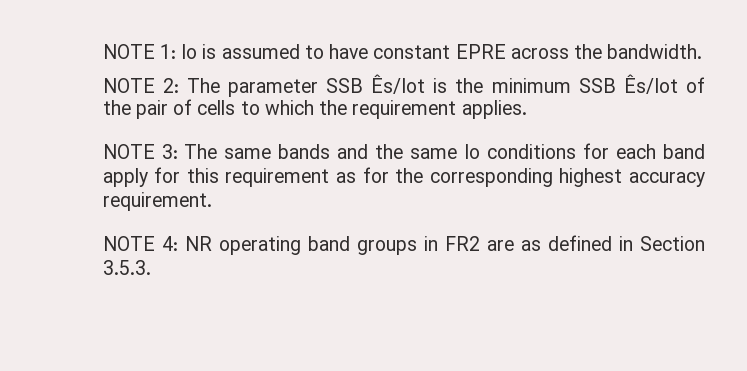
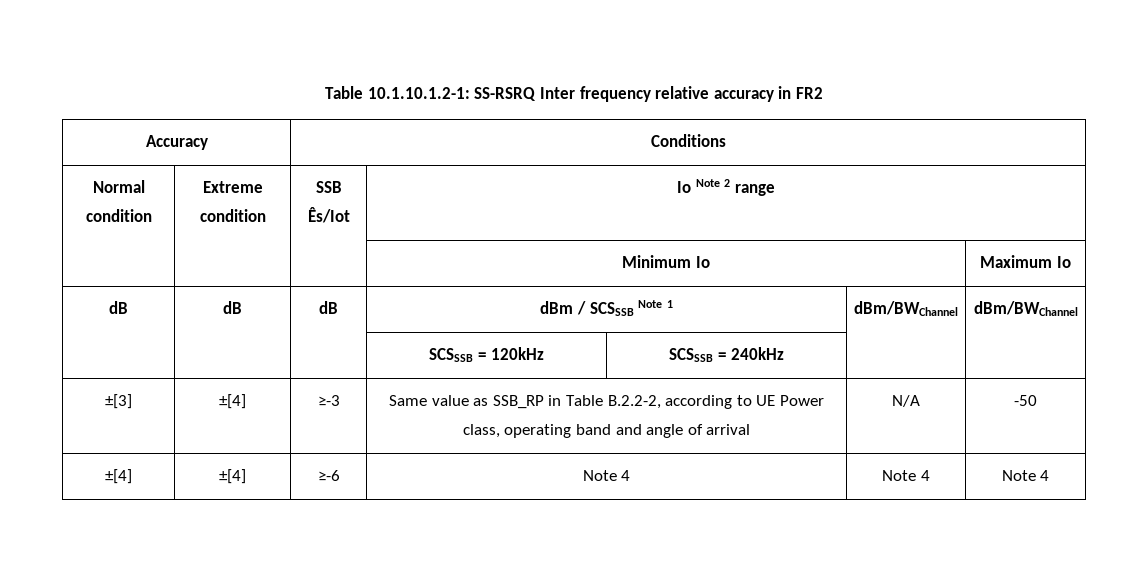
- NOTE 1: Io is assumed to have constant EPRE across the bandwidth.
- NOTE 2: The parameter SSB Ês/Iot is the minimum SSB Ês/Iot of the pair of cells to which the requirement applies.
- NOTE 3: The same bands and the same Io conditions for each band apply for this requirement as for the corresponding highest accuracy requirement.
- NOTE 4: NR operating band groups in FR2 are as defined in Section 3.5.3.
+ Table 10.1.10.1.2-1: SS-RSRQ Inter frequency relative accuracy in FR2
+ Accuracy | Conditions
+ Normal condition | Extreme condition | SSB Ês/Iot | Io Note 2 range
+ | | | Minimum Io | Maximum Io
+ dB | dB | dB | dBm / SCSSSB Note 1 | dBm/BWChannel | dBm/BWChannel
+ | | | SCSSSB = 120kHz | SCSSSB = 240kHz | |
+ ±[3] | ±[4] | ≥-3 | Same value as SSB_RP in Table B.2.2-2, according to UE Power class, operating band and angle of arrival | N/A | -50
+ ±[4] | ±[4] | ≥-6 | Note 4 | Note 4 | Note 4

